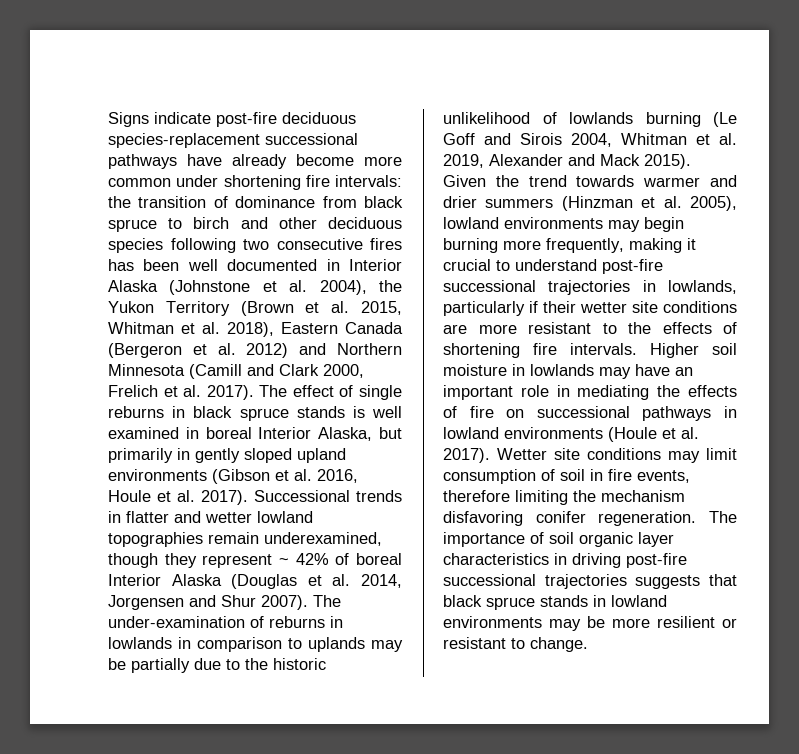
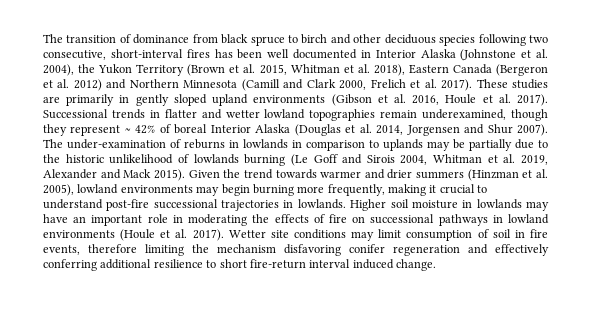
- Signs indicate post-fire deciduous species-replacement successional pathways have already become more common under shortening fire intervals: the transition of dominance from black spruce to birch and other deciduous species following two consecutive fires has been well documented in Interior Alaska (Johnstone et al. 2004), the Yukon Territory (Brown et al. 2015, Whitman et al. 2018), Eastern Canada (Bergeron et al. 2012) and Northern Minnesota (Camill and Clark 2000, Frelich et al. 2017).
+ The transition of dominance from black spruce to birch and other deciduous species following two consecutive, short-interval fires has been well documented in Interior Alaska (Johnstone et al. 2004), the Yukon Territory (Brown et al. 2015, Whitman et al. 2018), Eastern Canada (Bergeron et al. 2012) and Northern Minnesota (Camill and Clark 2000, Frelich et al. 2017).
- The effect of single reburns in black spruce stands is well examined in boreal Interior Alaska, but primarily in gently sloped upland environments (Gibson et al. 2016, Houle et al. 2017).
+ These studies are primarily in gently sloped upland environments (Gibson et al. 2016, Houle et al. 2017).
- Given the trend towards warmer and drier summers (Hinzman et al. 2005), lowland environments may begin burning more frequently, making it crucial to understand post-fire successional trajectories in lowlands, particularly if their wetter site conditions are more resistant to the effects of shortening fire intervals.
+ Given the trend towards warmer and drier summers (Hinzman et al. 2005), lowland environments may begin burning more frequently, making it crucial to understand post-fire successional trajectories in lowlands.
- Higher soil moisture in lowlands may have an important role in mediating the effects of fire on successional pathways in lowland environments (Houle et al. 2017).
+ Higher soil moisture in lowlands may have an important role in moderating the effects of fire on successional pathways in lowland environments (Houle et al. 2017).
- Wetter site conditions may limit consumption of soil in fire events, therefore limiting the mechanism disfavoring conifer regeneration. The importance of soil organic layer characteristics in driving post-fire successional trajectories suggests that black spruce stands in lowland environments may be more resilient or resistant to change.
+ Wetter site conditions may limit consumption of soil in fire events, therefore limiting the mechanism disfavoring conifer regeneration and effectively conferring additional resilience to short fire-return interval induced change.

